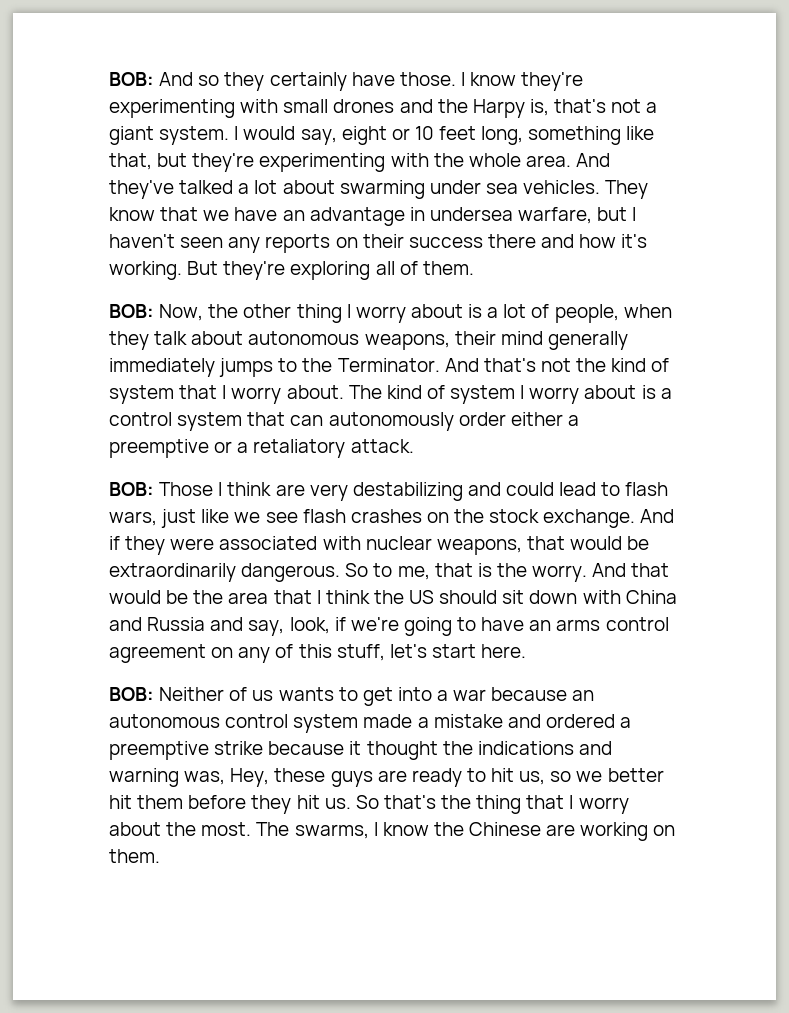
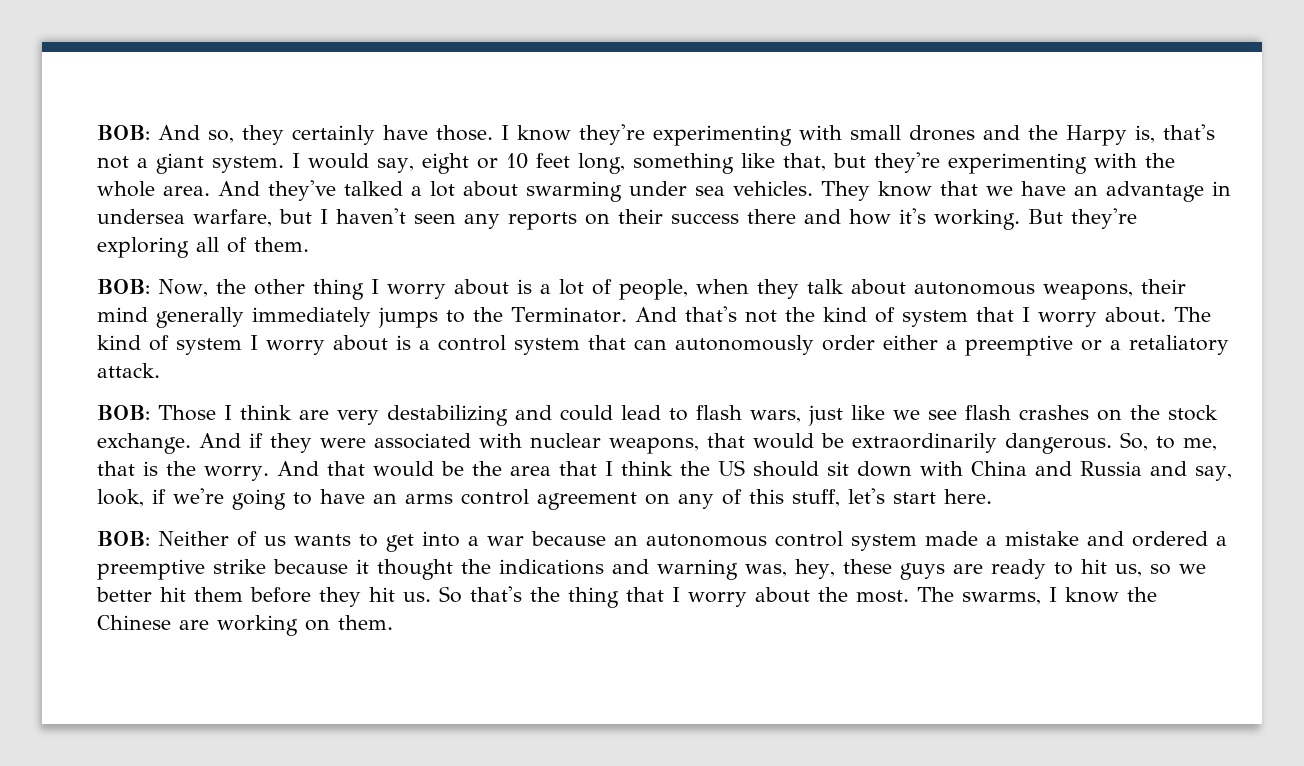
- BOB: And so they certainly have those.
+ BOB: And so, they certainly have those.
- So to me, that is the worry.
+ So, to me, that is the worry.
- BOB: Neither of us wants to get into a war because an autonomous control system made a mistake and ordered a preemptive strike because it thought the indications and warning was, Hey, these guys are ready to hit us, so we better hit them before they hit us.
+ BOB: Neither of us wants to get into a war because an autonomous control system made a mistake and ordered a preemptive strike because it thought the indications and warning was, hey, these guys are ready to hit us, so we better hit them before they hit us.

